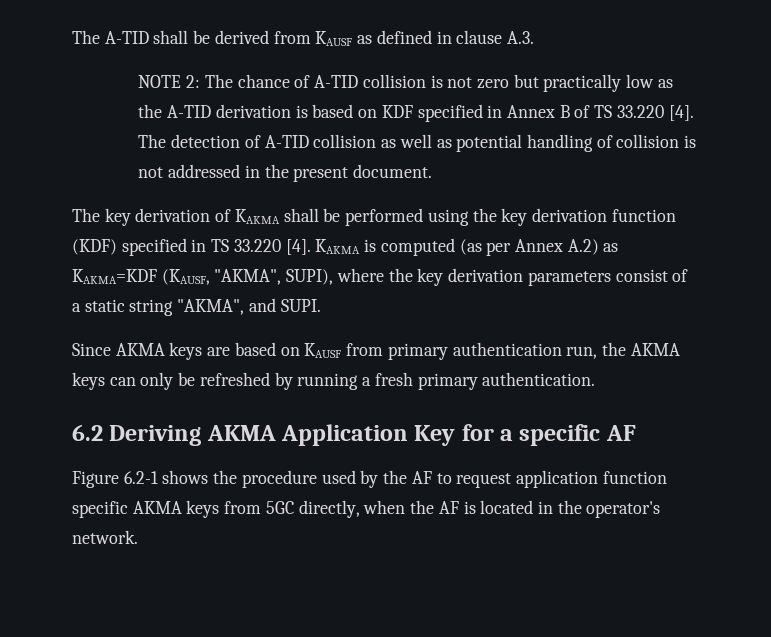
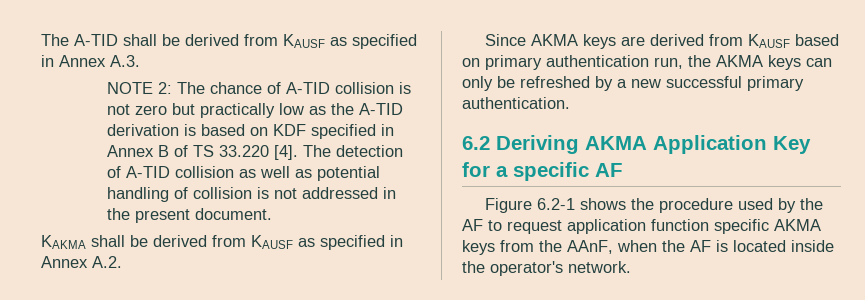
- The A-TID shall be derived from KAUSF as defined in clause A.3.
+ The A-TID shall be derived from KAUSF as specified in Annex A.3.
- The key derivation of KAKMA shall be performed using the key derivation function (KDF) specified in TS 33.220 [4]. KAKMA is computed (as per Annex A.2) as KAKMA=KDF (KAUSF, "AKMA", SUPI), where the key derivation parameters consist of a static string "AKMA", and SUPI.
+ KAKMA shall be derived from KAUSF as specified in Annex A.2.
- Since AKMA keys are based on KAUSF from primary authentication run, the AKMA keys can only be refreshed by running a fresh primary authentication.
+ Since AKMA keys are derived from KAUSF based on primary authentication run, the AKMA keys can only be refreshed by a new successful primary authentication.
- Figure 6.2-1 shows the procedure used by the AF to request application function specific AKMA keys from 5GC directly, when the AF is located in the operator's network.
+ Figure 6.2-1 shows the procedure used by the AF to request application function specific AKMA keys from the AAnF, when the AF is located inside the operator's network.

